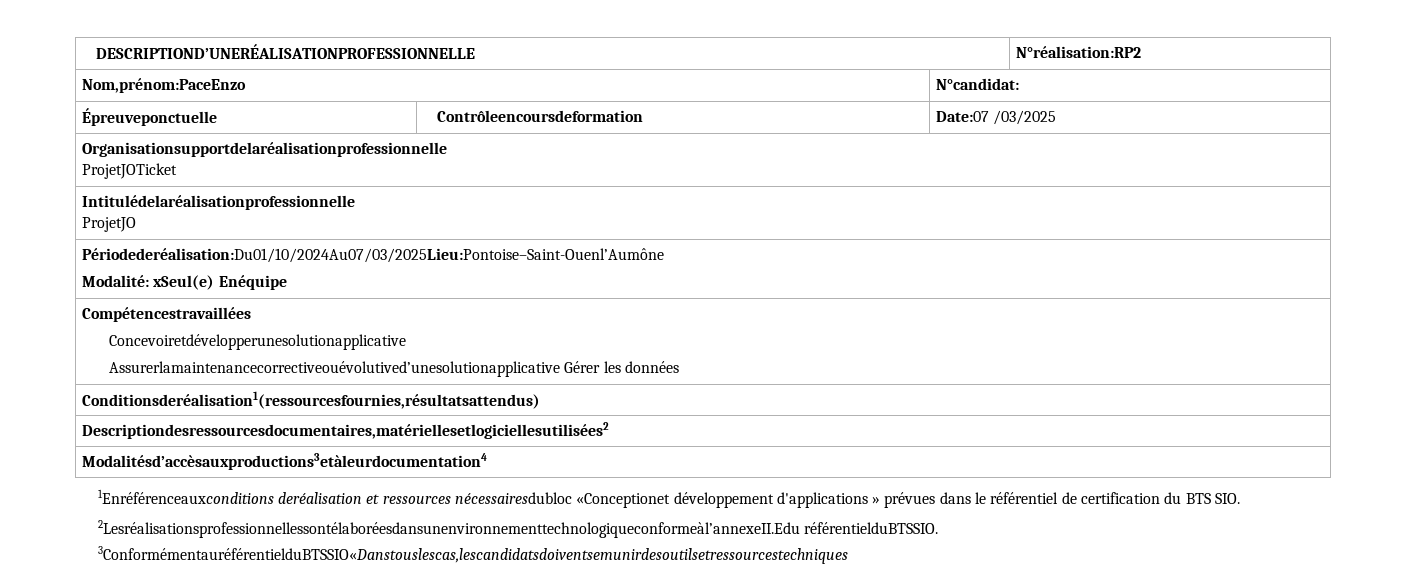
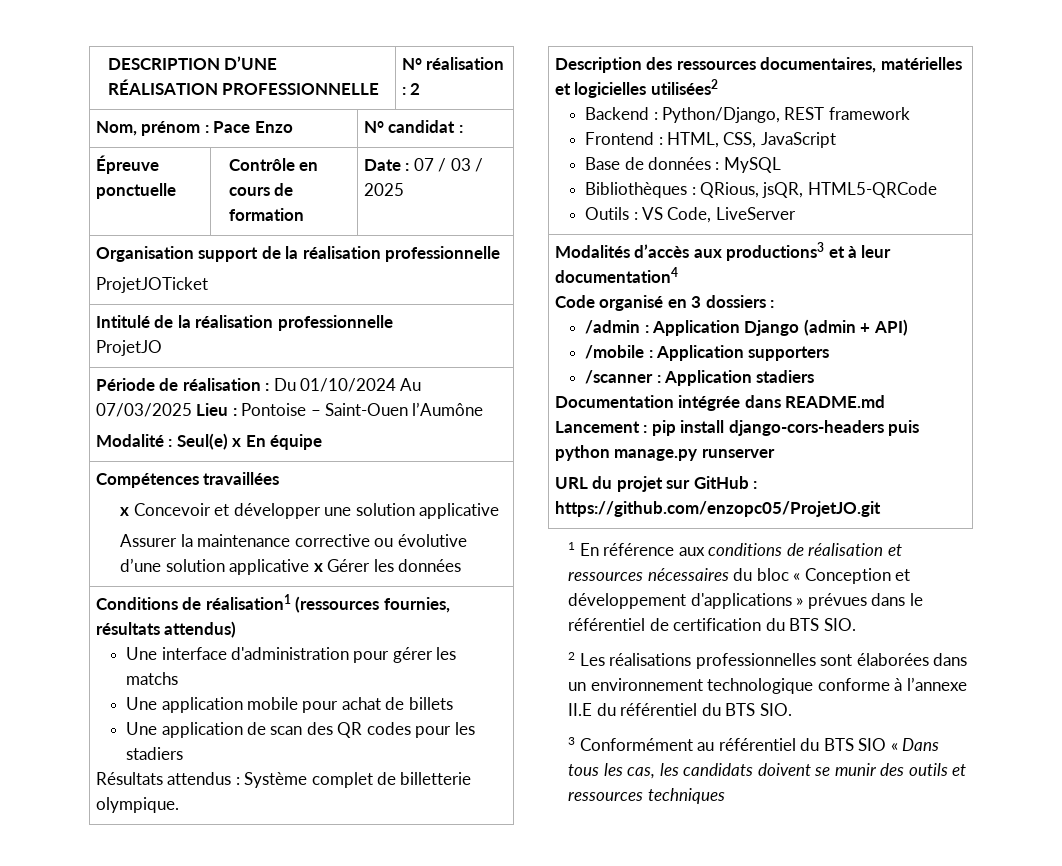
- DESCRIPTIOND’UNERÉALISATIONPROFESSIONNELLE | N°réalisation:RP2
- Nom,prénom:PaceEnzo | N°candidat:
- Épreuveponctuelle | Contrôleencoursdeformation | Date:07 /03/2025
- Organisationsupportdelaréalisationprofessionnelle
+ DESCRIPTION D’UNE RÉALISATION PROFESSIONNELLE | N° réalisation : 2
+ Nom, prénom : Pace Enzo | N° candidat :
+ Épreuve ponctuelle | Contrôle en cours de formation | Date : 07 / 03 / 2025
+ Organisation support de la réalisation professionnelle
  ProjetJOTicket
- Intitulédelaréalisationprofessionnelle
+ Intitulé de la réalisation professionnelle
  ProjetJO
- Périodederéalisation:Du01/10/2024Au07/03/2025Lieu:Pontoise–Saint-Ouenl’Aumône
- Modalité: xSeul(e) Enéquipe
- Compétencestravaillées
- Concevoiretdévelopperunesolutionapplicative
- Assurerlamaintenancecorrectiveouévolutived’unesolutionapplicative Gérer les données
- Conditionsderéalisation1(ressourcesfournies,résultatsattendus)
- Descriptiondesressourcesdocumentaires,matériellesetlogiciellesutilisées2
- Modalitésd’accèsauxproductions3etàleurdocumentation4
- 1Enréférenceauxconditions deréalisation et ressources nécessairesdubloc «Conceptionet développement d'applications » prévues dans le référentiel de certification du BTS SIO.
+ Période de réalisation : Du 01/10/2024 Au 07/03/2025 Lieu : Pontoise – Saint-Ouen l’Aumône
+ Modalité : Seul(e) x En équipe
+ Compétences travaillées
+ x Concevoir et développer une solution applicative
+ Assurer la maintenance corrective ou évolutive d’une solution applicative x Gérer les données
+ Conditions de réalisation1 (ressources fournies, résultats attendus)
+ Une interface d'administration pour gérer les matchs
+ Une application mobile pour achat de billets
+ Une application de scan des QR codes pour les stadiers
+ Résultats attendus : Système complet de billetterie olympique.
+ Description des ressources documentaires, matérielles et logicielles utilisées2
+ Backend : Python/Django, REST framework
+ Frontend : HTML, CSS, JavaScript
+ Base de données : MySQL
+ Bibliothèques : QRious, jsQR, HTML5-QRCode
+ Outils : VS Code, LiveServer
+ Modalités d’accès aux productions3 et à leur documentation4
+ Code organisé en 3 dossiers :
+ /admin : Application Django (admin + API)
+ /mobile : Application supporters
+ /scanner : Application stadiers
+ Documentation intégrée dans README.md Lancement : pip install django-cors-headers puis python manage.py runserver
+ URL du projet sur GitHub : https://github.com/enzopc05/ProjetJO.git
+ 1 En référence aux conditions de réalisation et ressources nécessaires du bloc « Conception et développement d'applications » prévues dans le référentiel de certification du BTS SIO.
- 2Lesréalisationsprofessionnellessontélaboréesdansunenvironnementtechnologiqueconformeàl’annexeII.Edu référentielduBTSSIO.
- 3ConformémentauréférentielduBTSSIO«Danstouslescas,lescandidatsdoiventsemunirdesoutilsetressourcestechniques
+ 2 Les réalisations professionnelles sont élaborées dans un environnement technologique conforme à l’annexe II.E du référentiel du BTS SIO.
+ 3 Conformément au référentiel du BTS SIO « Dans tous les cas, les candidats doivent se munir des outils et ressources techniques

